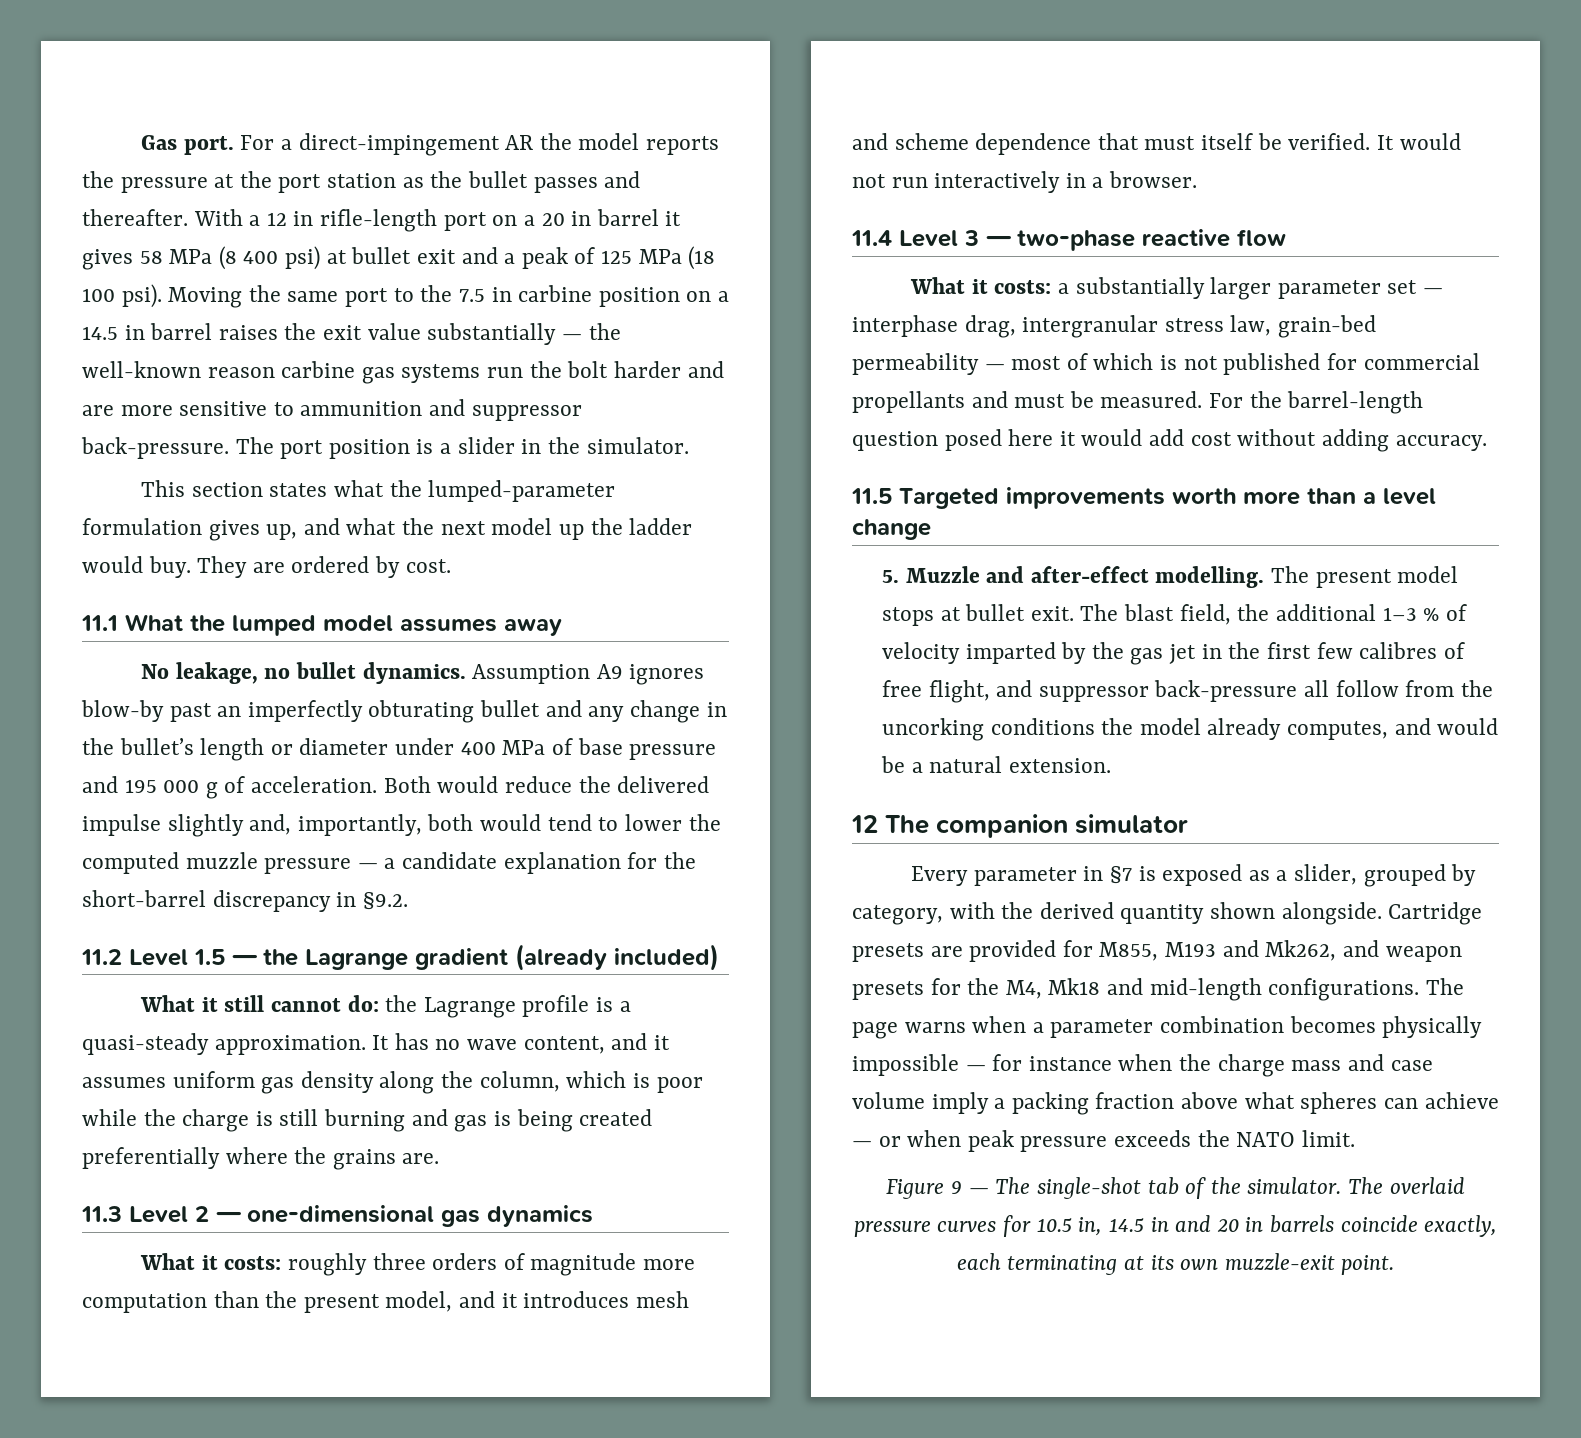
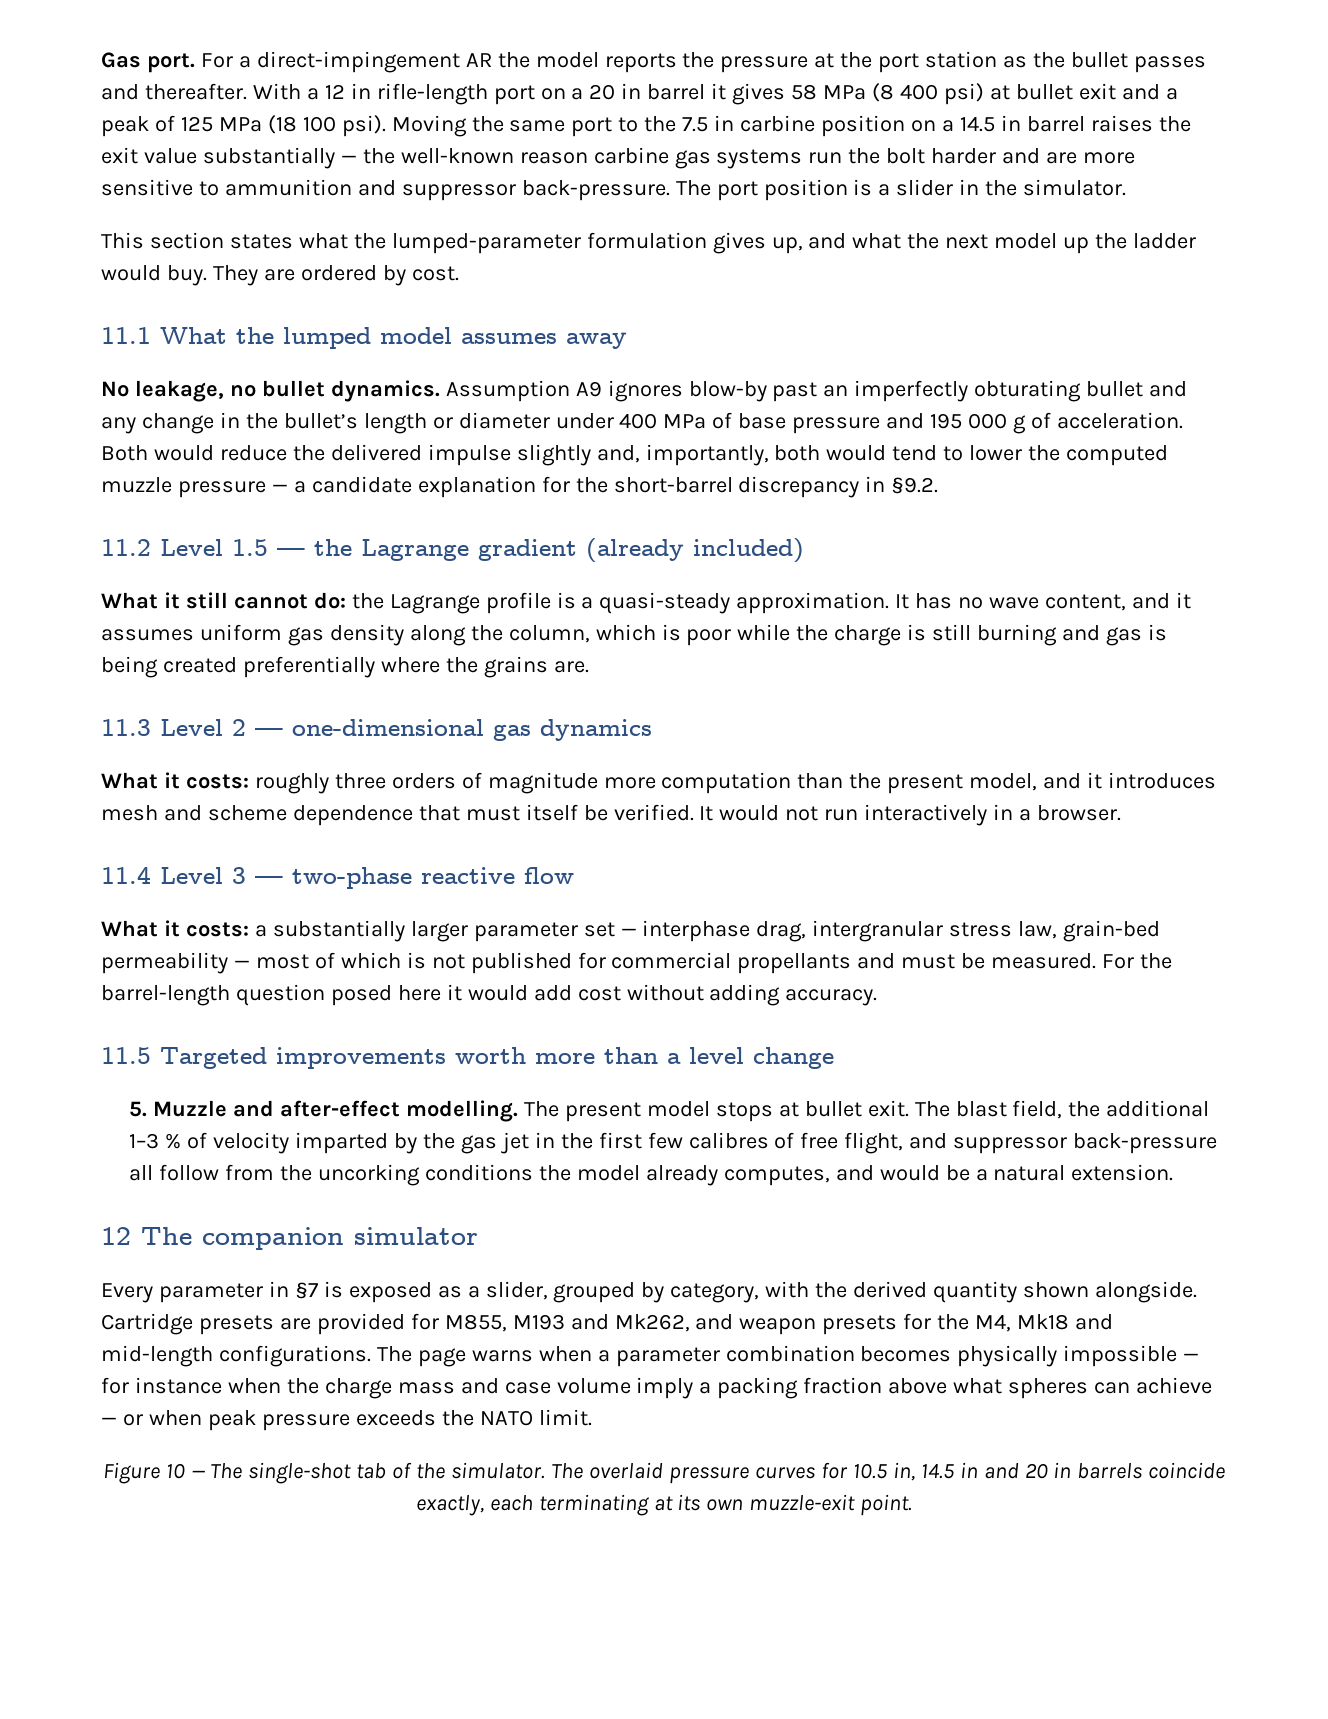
- Figure 9 — The single-shot tab of the simulator.
+ Figure 10 — The single-shot tab of the simulator.

